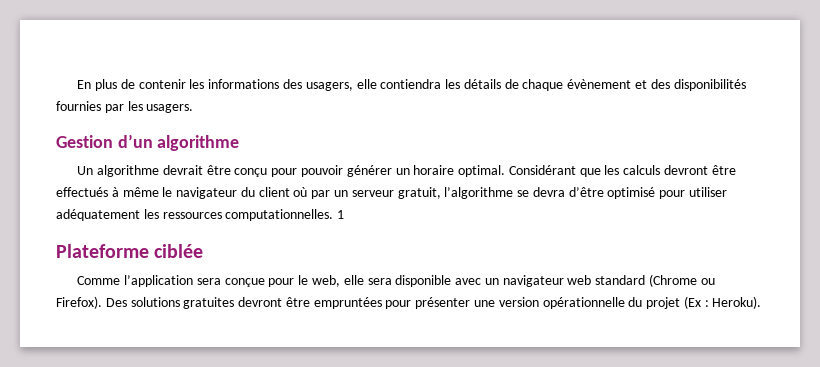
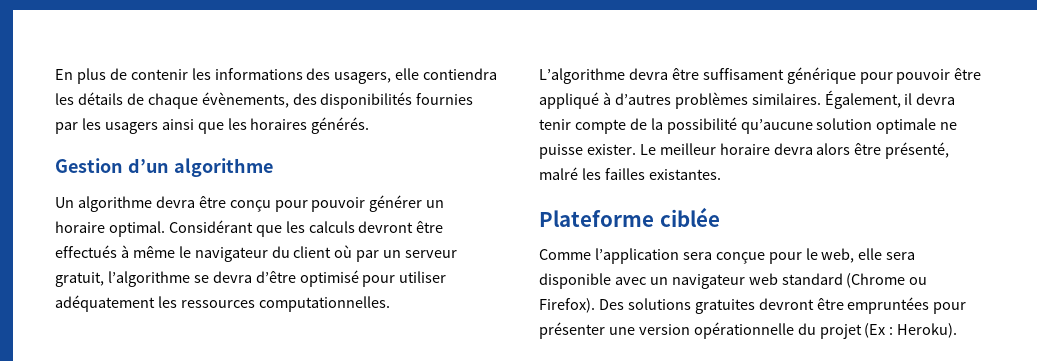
- En plus de contenir les informations des usagers, elle contiendra les détails de chaque évènement et des disponibilités fournies par les usagers.
+ En plus de contenir les informations des usagers, elle contiendra les détails de chaque évènements, des disponibilités fournies par les usagers ainsi que les horaires générés.
- Un algorithme devrait être conçu pour pouvoir générer un horaire optimal.
+ Un algorithme devra être conçu pour pouvoir générer un horaire optimal.
- Considérant que les calculs devront être effectués à même le navigateur du client où par un serveur gratuit, l’algorithme se devra d’être optimisé pour utiliser adéquatement les ressources computationnelles. 1
+ Considérant que les calculs devront être effectués à même le navigateur du client où par un serveur gratuit, l’algorithme se devra d’être optimisé pour utiliser adéquatement les ressources computationnelles.
+ L’algorithme devra être suffisament générique pour pouvoir être appliqué à d’autres problèmes similaires. Également, il devra tenir compte de la possibilité qu’aucune solution optimale ne puisse exister. Le meilleur horaire devra alors être présenté, malré les failles existantes.

